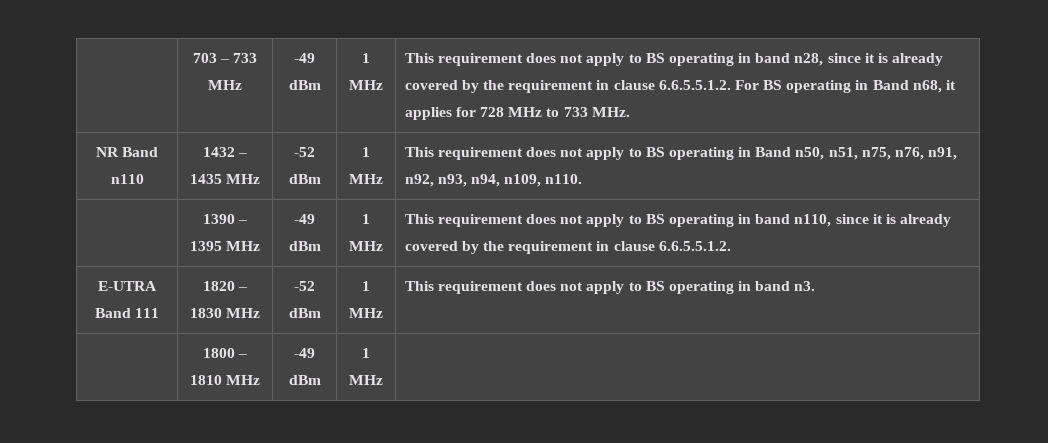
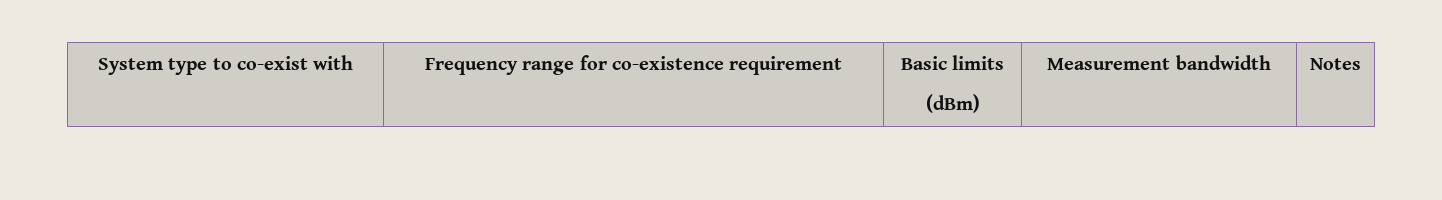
- 703 – 733 MHz | -49 dBm | 1 MHz | This requirement does not apply to BS operating in band n28, since it is already covered by the requirement in clause 6.6.5.5.1.2. For BS operating in Band n68, it applies for 728 MHz to 733 MHz.
- NR Band n110 | 1432 – 1435 MHz | -52 dBm | 1 MHz | This requirement does not apply to BS operating in Band n50, n51, n75, n76, n91, n92, n93, n94, n109, n110.
- | 1390 – 1395 MHz | -49 dBm | 1 MHz | This requirement does not apply to BS operating in band n110, since it is already covered by the requirement in clause 6.6.5.5.1.2.
- E-UTRA Band 111 | 1820 – 1830 MHz | -52 dBm | 1 MHz | This requirement does not apply to BS operating in band n3.
- | 1800 – 1810 MHz | -49 dBm | 1 MHz |
+ System type to co-exist with | Frequency range for co-existence requirement | Basic limits
+ (dBm) | Measurement bandwidth | Notes

